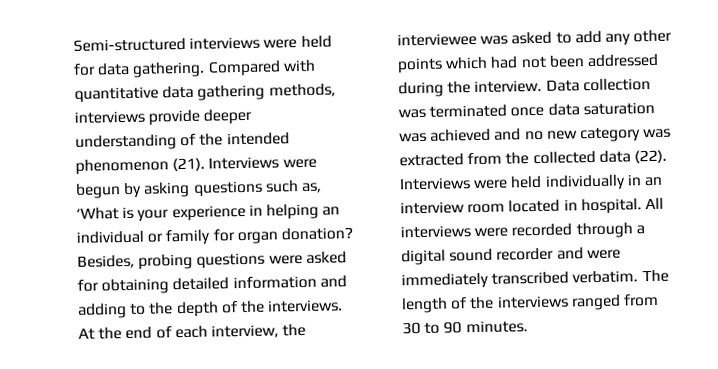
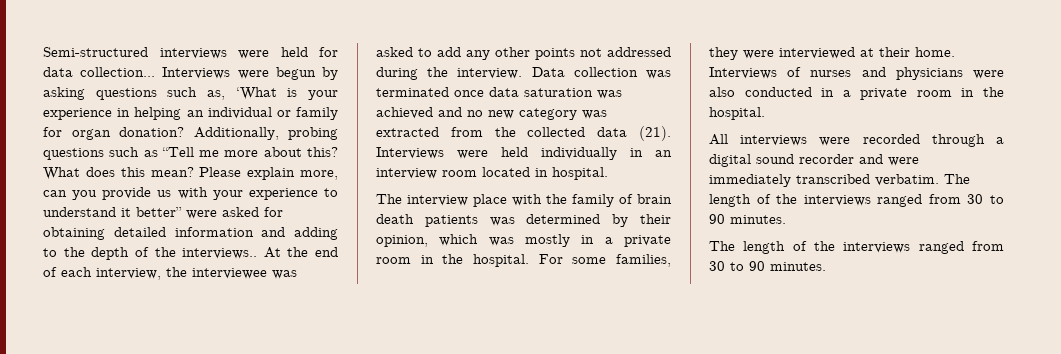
- Semi-structured interviews were held for data gathering. Compared with quantitative data gathering methods, interviews provide deeper understanding of the intended phenomenon (21).
+ Semi-structured interviews were held for data collection...
- Besides, probing questions were asked for obtaining detailed information and adding to the depth of the interviews.
+ Additionally, probing questions such as “Tell me more about this? What does this mean? Please explain more, can you provide us with your experience to understand it better” were asked for obtaining detailed information and adding to the depth of the interviews..
- At the end of each interview, the interviewee was asked to add any other points which had not been addressed during the interview.
+ At the end of each interview, the interviewee was asked to add any other points not addressed during the interview.
- Data collection was terminated once data saturation was achieved and no new category was extracted from the collected data (22).
+ Data collection was terminated once data saturation was achieved and no new category was extracted from the collected data (21).
- Interviews were held individually in an interview room located in hospital. All interviews were recorded through a digital sound recorder and were immediately transcribed verbatim. The length of the interviews ranged from 30 to 90 minutes.
+ Interviews were held individually in an interview room located in hospital.
+ The interview place with the family of brain death patients was determined by their opinion, which was mostly in a private room in the hospital. For some families, they were interviewed at their home. Interviews of nurses and physicians were also conducted in a private room in the hospital.
+ All interviews were recorded through a digital sound recorder and were immediately transcribed verbatim. The length of the interviews ranged from 30 to 90 minutes.
+ The length of the interviews ranged from 30 to 90 minutes.

